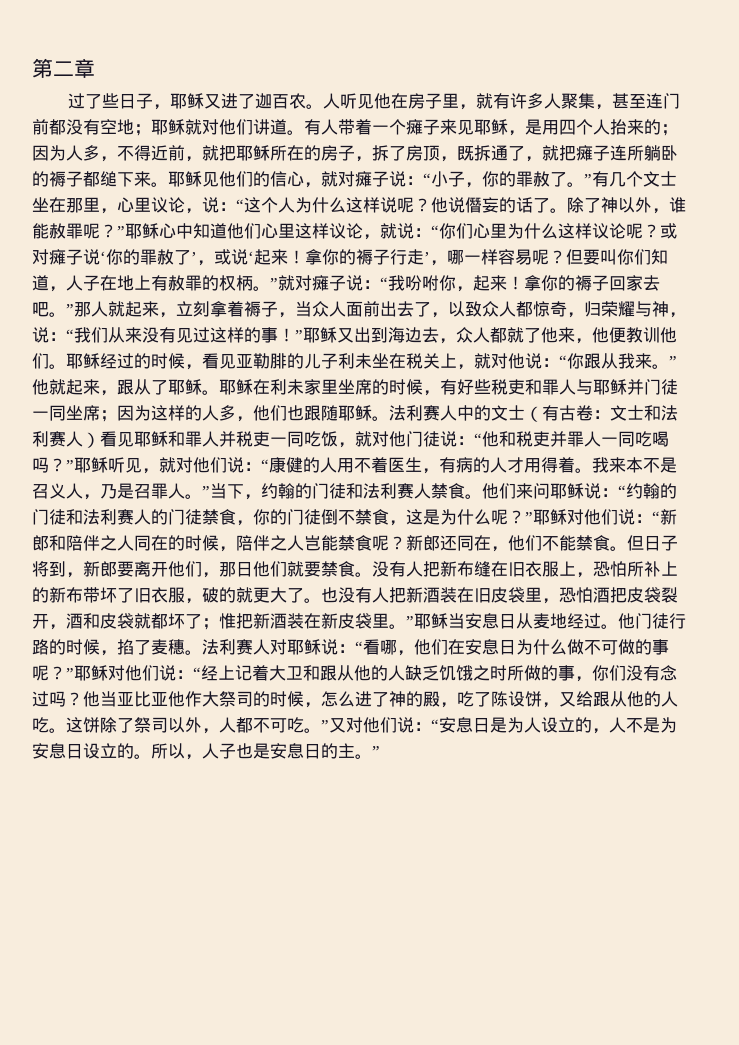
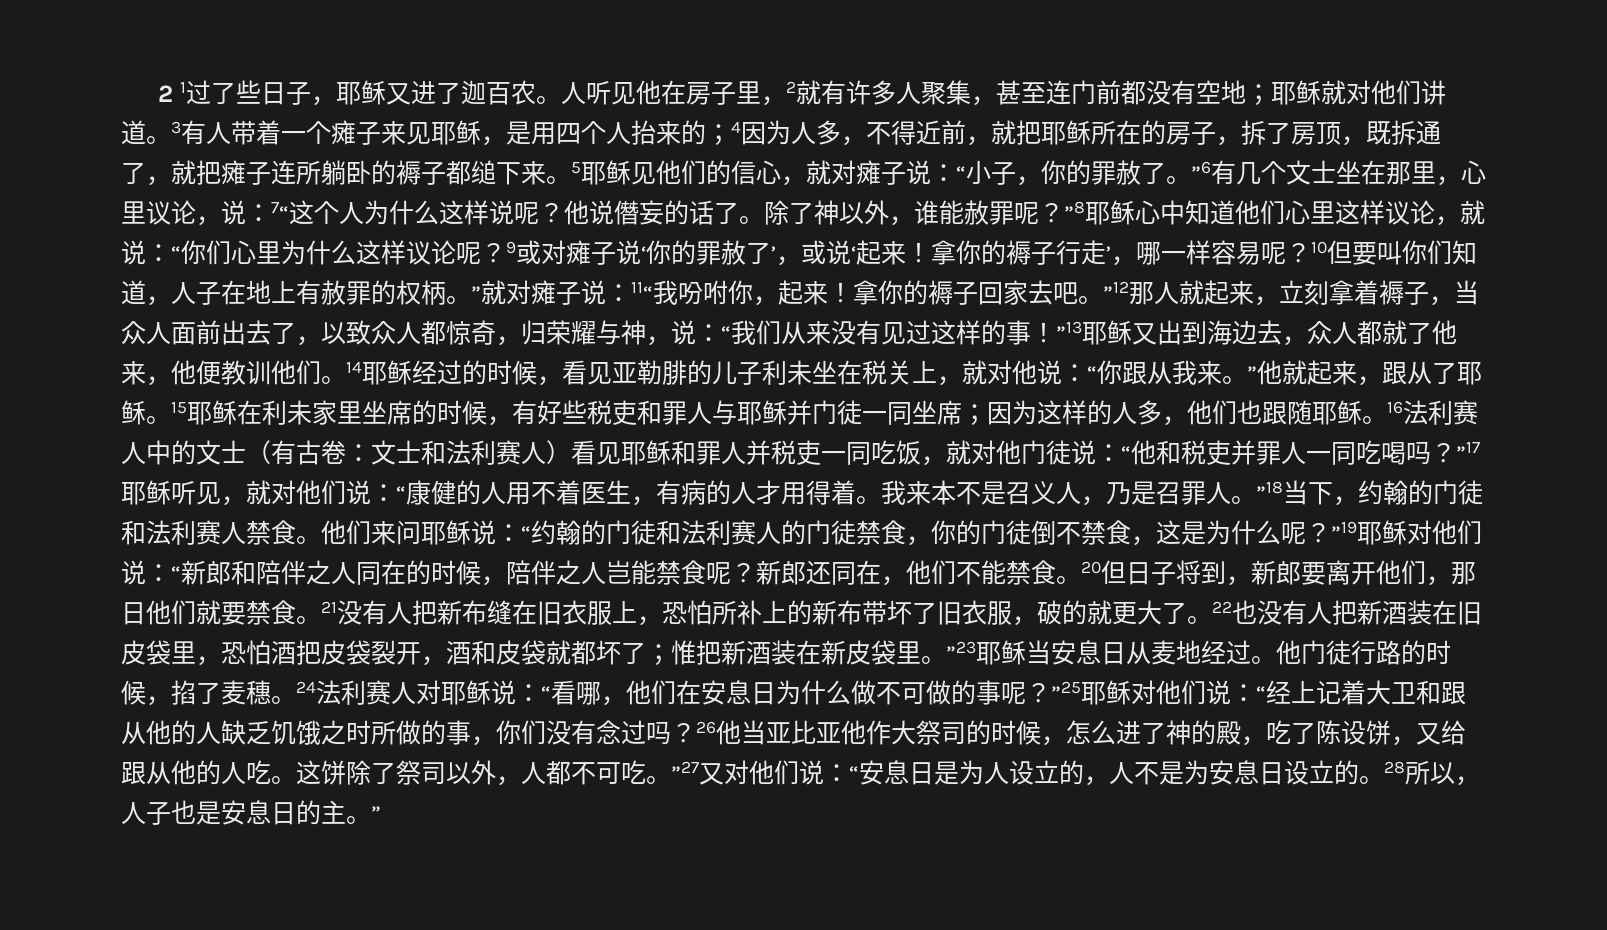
- 第二章
- 过了些日子，耶稣又进了迦百农。
+ 2 1过了些日子，耶稣又进了迦百农。
- 人听见他在房子里，就有许多人聚集，甚至连门前都没有空地；耶稣就对他们讲道。
+ 人听见他在房子里，2就有许多人聚集，甚至连门前都没有空地；耶稣就对他们讲道。
- 有人带着一个瘫子来见耶稣，是用四个人抬来的；因为人多，不得近前，就把耶稣所在的房子，拆了房顶，既拆通了，就把瘫子连所躺卧的褥子都缒下来。
+ 3有人带着一个瘫子来见耶稣，是用四个人抬来的；4因为人多，不得近前，就把耶稣所在的房子，拆了房顶，既拆通了，就把瘫子连所躺卧的褥子都缒下来。
- 耶稣见他们的信心，就对瘫子说：“小子，你的罪赦了。”有几个文士坐在那里，心里议论，说：“这个人为什么这样说呢？
+ 5耶稣见他们的信心，就对瘫子说：“小子，你的罪赦了。”6有几个文士坐在那里，心里议论，说：7“这个人为什么这样说呢？
- 除了神以外，谁能赦罪呢？”耶稣心中知道他们心里这样议论，就说：“你们心里为什么这样议论呢？
+ 除了神以外，谁能赦罪呢？”8耶稣心中知道他们心里这样议论，就说：“你们心里为什么这样议论呢？
- 或对瘫子说‘你的罪赦了’，或说‘起来！
+ 9或对瘫子说‘你的罪赦了’，或说‘起来！
- 但要叫你们知道，人子在地上有赦罪的权柄。”就对瘫子说：“我吩咐你，起来！
+ 10但要叫你们知道，人子在地上有赦罪的权柄。”就对瘫子说：11“我吩咐你，起来！
- 拿你的褥子回家去吧。”那人就起来，立刻拿着褥子，当众人面前出去了，以致众人都惊奇，归荣耀与神，说：“我们从来没有见过这样的事！”耶稣又出到海边去，众人都就了他来，他便教训他们。
+ 拿你的褥子回家去吧。”12那人就起来，立刻拿着褥子，当众人面前出去了，以致众人都惊奇，归荣耀与神，说：“我们从来没有见过这样的事！”13耶稣又出到海边去，众人都就了他来，他便教训他们。
- 耶稣经过的时候，看见亚勒腓的儿子利未坐在税关上，就对他说：“你跟从我来。”他就起来，跟从了耶稣。
+ 14耶稣经过的时候，看见亚勒腓的儿子利未坐在税关上，就对他说：“你跟从我来。”他就起来，跟从了耶稣。
- 耶稣在利未家里坐席的时候，有好些税吏和罪人与耶稣并门徒一同坐席；因为这样的人多，他们也跟随耶稣。
+ 15耶稣在利未家里坐席的时候，有好些税吏和罪人与耶稣并门徒一同坐席；因为这样的人多，他们也跟随耶稣。
- 法利赛人中的文士（有古卷：文士和法利赛人）看见耶稣和罪人并税吏一同吃饭，就对他门徒说：“他和税吏并罪人一同吃喝吗？”耶稣听见，就对他们说：“康健的人用不着医生，有病的人才用得着。
+ 16法利赛人中的文士（有古卷：文士和法利赛人）看见耶稣和罪人并税吏一同吃饭，就对他门徒说：“他和税吏并罪人一同吃喝吗？”17耶稣听见，就对他们说：“康健的人用不着医生，有病的人才用得着。
- 我来本不是召义人，乃是召罪人。”当下，约翰的门徒和法利赛人禁食。
+ 我来本不是召义人，乃是召罪人。”18当下，约翰的门徒和法利赛人禁食。
- 他们来问耶稣说：“约翰的门徒和法利赛人的门徒禁食，你的门徒倒不禁食，这是为什么呢？”耶稣对他们说：“新郎和陪伴之人同在的时候，陪伴之人岂能禁食呢？
+ 他们来问耶稣说：“约翰的门徒和法利赛人的门徒禁食，你的门徒倒不禁食，这是为什么呢？”19耶稣对他们说：“新郎和陪伴之人同在的时候，陪伴之人岂能禁食呢？
- 但日子将到，新郎要离开他们，那日他们就要禁食。
+ 20但日子将到，新郎要离开他们，那日他们就要禁食。
- 没有人把新布缝在旧衣服上，恐怕所补上的新布带坏了旧衣服，破的就更大了。
+ 21没有人把新布缝在旧衣服上，恐怕所补上的新布带坏了旧衣服，破的就更大了。
- 也没有人把新酒装在旧皮袋里，恐怕酒把皮袋裂开，酒和皮袋就都坏了；惟把新酒装在新皮袋里。”耶稣当安息日从麦地经过。
+ 22也没有人把新酒装在旧皮袋里，恐怕酒把皮袋裂开，酒和皮袋就都坏了；惟把新酒装在新皮袋里。”23耶稣当安息日从麦地经过。
- 法利赛人对耶稣说：“看哪，他们在安息日为什么做不可做的事呢？”耶稣对他们说：“经上记着大卫和跟从他的人缺乏饥饿之时所做的事，你们没有念过吗？
+ 24法利赛人对耶稣说：“看哪，他们在安息日为什么做不可做的事呢？”25耶稣对他们说：“经上记着大卫和跟从他的人缺乏饥饿之时所做的事，你们没有念过吗？
- 他当亚比亚他作大祭司的时候，怎么进了神的殿，吃了陈设饼，又给跟从他的人吃。
+ 26他当亚比亚他作大祭司的时候，怎么进了神的殿，吃了陈设饼，又给跟从他的人吃。
- 这饼除了祭司以外，人都不可吃。”又对他们说：“安息日是为人设立的，人不是为安息日设立的。
+ 这饼除了祭司以外，人都不可吃。”27又对他们说：“安息日是为人设立的，人不是为安息日设立的。
- 所以，人子也是安息日的主。”
+ 28所以，人子也是安息日的主。”

